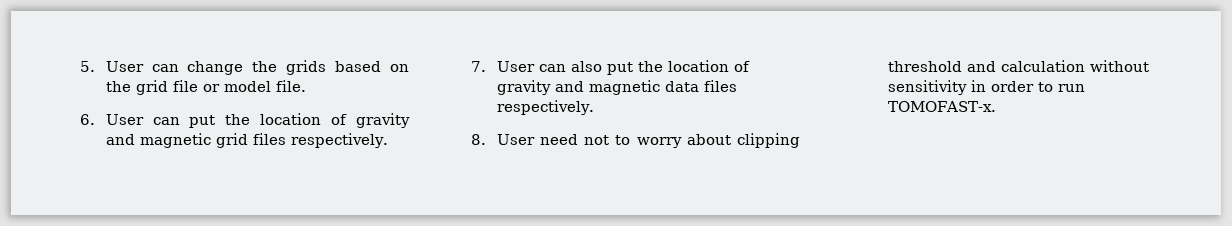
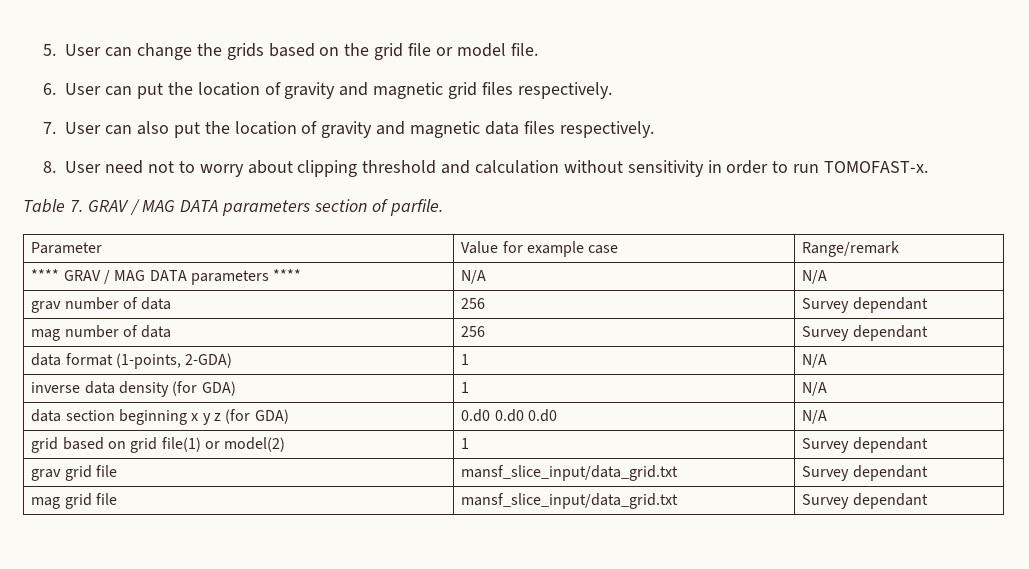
+ Table 7. GRAV / MAG DATA parameters section of parfile.
+ Parameter | Value for example case | Range/remark
+ **** GRAV / MAG DATA parameters **** | N/A | N/A
+ grav number of data | 256 | Survey dependant
+ mag number of data | 256 | Survey dependant
+ data format (1-points, 2-GDA) | 1 | N/A
+ inverse data density (for GDA) | 1 | N/A
+ data section beginning x y z (for GDA) | 0.d0 0.d0 0.d0 | N/A
+ grid based on grid file(1) or model(2) | 1 | Survey dependant
+ grav grid file | mansf_slice_input/data_grid.txt | Survey dependant
+ mag grid file | mansf_slice_input/data_grid.txt | Survey dependant

